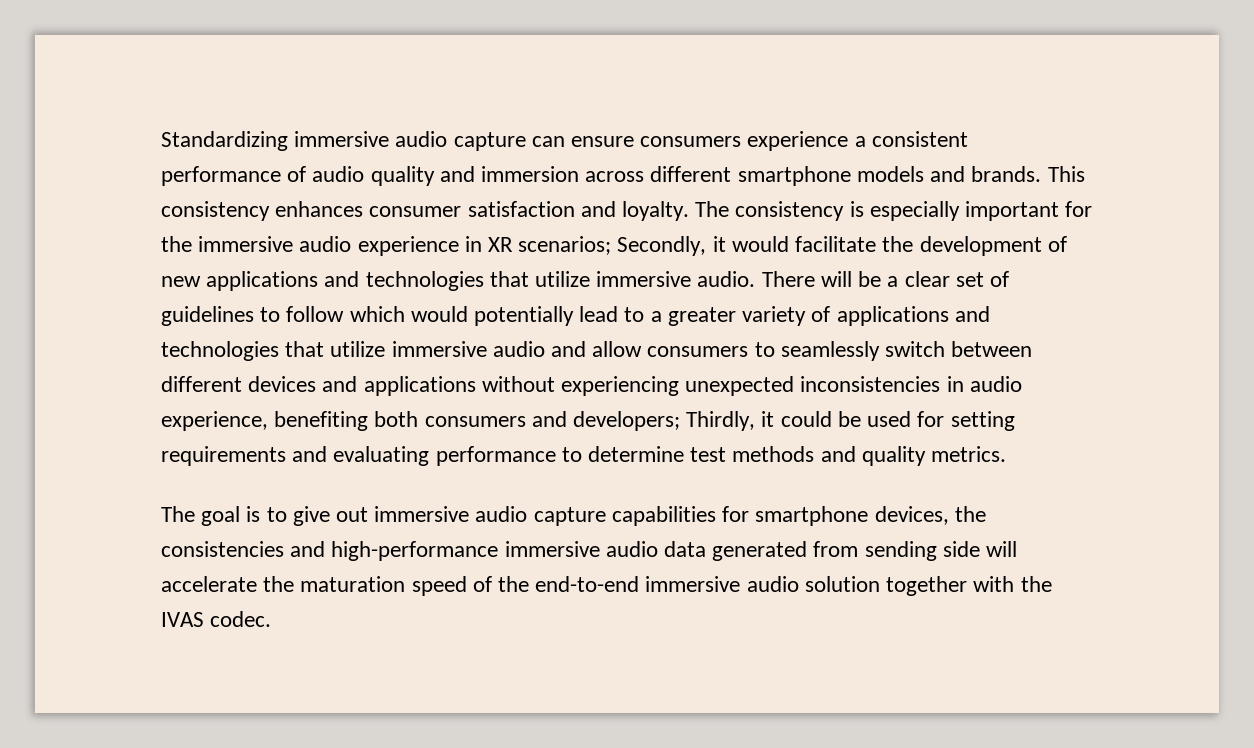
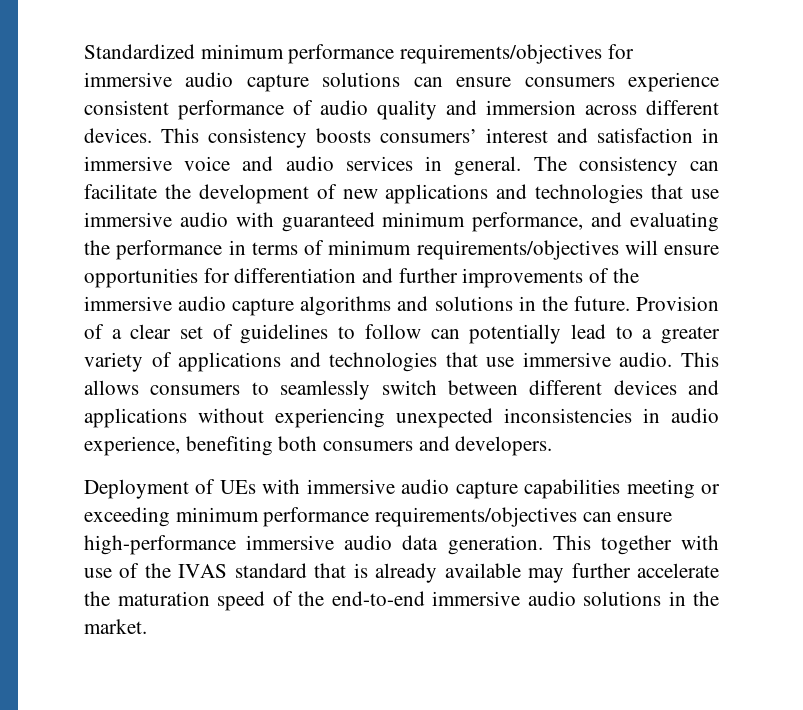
- Standardizing immersive audio capture can ensure consumers experience a consistent performance of audio quality and immersion across different smartphone models and brands. This consistency enhances consumer satisfaction and loyalty. The consistency is especially important for the immersive audio experience in XR scenarios; Secondly, it would facilitate the development of new applications and technologies that utilize immersive audio. There will be a clear set of guidelines to follow which would potentially lead to a greater variety of applications and technologies that utilize immersive audio and allow consumers to seamlessly switch between different devices and applications without experiencing unexpected inconsistencies in audio experience, benefiting both consumers and developers; Thirdly, it could be used for setting requirements and evaluating performance to determine test methods and quality metrics.
- The goal is to give out immersive audio capture capabilities for smartphone devices, the consistencies and high-performance immersive audio data generated from sending side will accelerate the maturation speed of the end-to-end immersive audio solution together with the IVAS codec.
+ Standardized minimum performance requirements/objectives for immersive audio capture solutions can ensure consumers experience consistent performance of audio quality and immersion across different devices. This consistency boosts consumers’ interest and satisfaction in immersive voice and audio services in general. The consistency can facilitate the development of new applications and technologies that use immersive audio with guaranteed minimum performance, and evaluating the performance in terms of minimum requirements/objectives will ensure opportunities for differentiation and further improvements of the immersive audio capture algorithms and solutions in the future. Provision of a clear set of guidelines to follow can potentially lead to a greater variety of applications and technologies that use immersive audio. This allows consumers to seamlessly switch between different devices and applications without experiencing unexpected inconsistencies in audio experience, benefiting both consumers and developers.
+ Deployment of UEs with immersive audio capture capabilities meeting or exceeding minimum performance requirements/objectives can ensure high-performance immersive audio data generation. This together with use of the IVAS standard that is already available may further accelerate the maturation speed of the end-to-end immersive audio solutions in the market.

